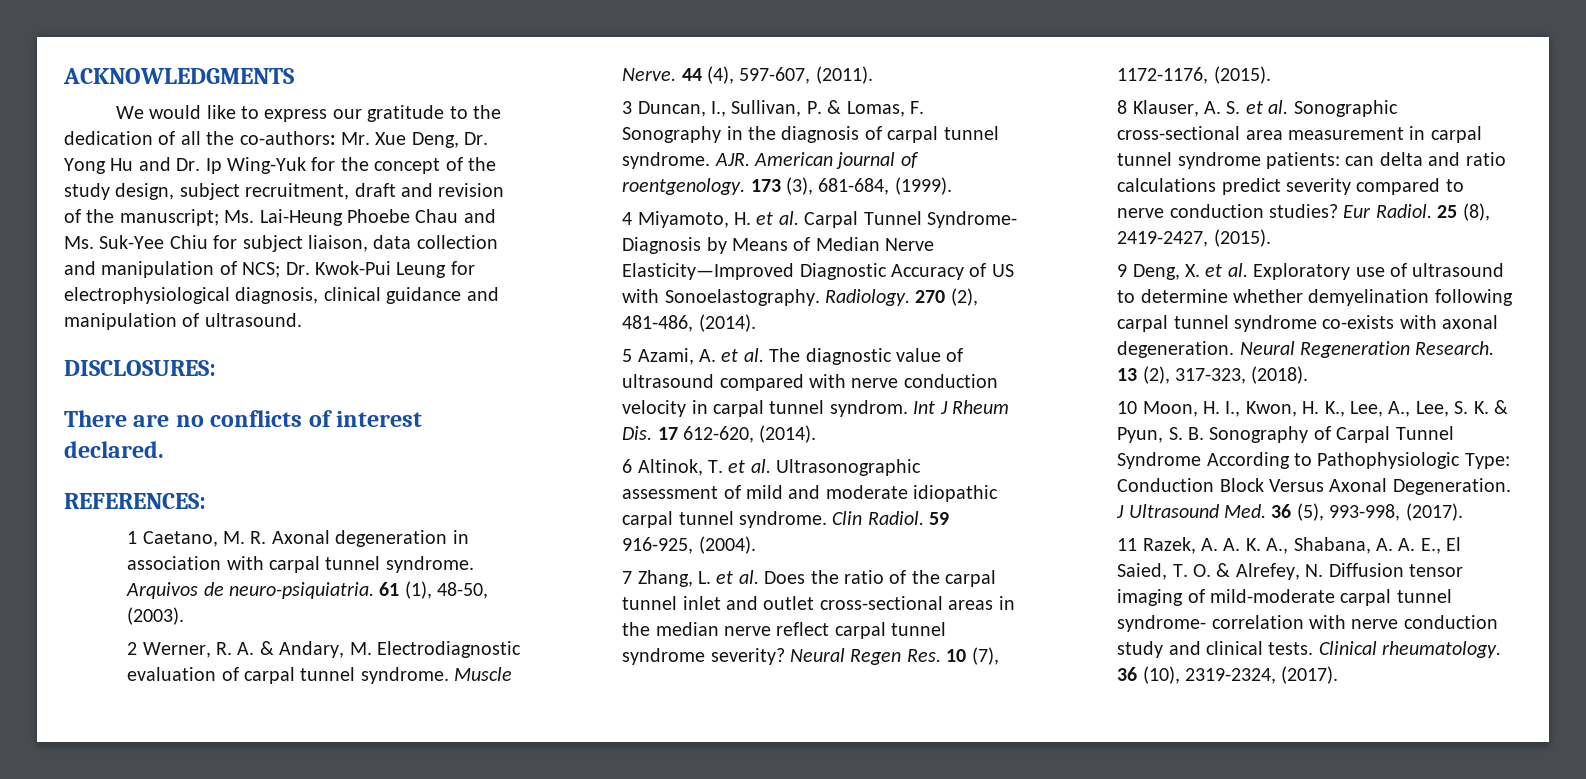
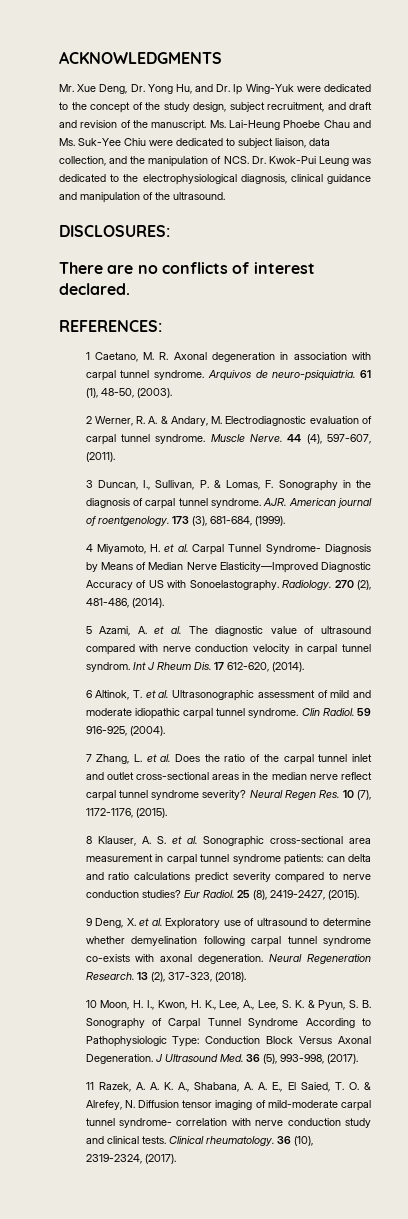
- We would like to express our gratitude to the dedication of all the co-authors: Mr. Xue Deng, Dr. Yong Hu and Dr. Ip Wing-Yuk for the concept of the study design, subject recruitment, draft and revision of the manuscript; Ms. Lai-Heung Phoebe Chau and Ms. Suk-Yee Chiu for subject liaison, data collection and manipulation of NCS; Dr. Kwok-Pui Leung for electrophysiological diagnosis, clinical guidance and manipulation of ultrasound.
+ Mr. Xue Deng, Dr. Yong Hu, and Dr. Ip Wing-Yuk were dedicated to the concept of the study design, subject recruitment, and draft and revision of the manuscript. Ms. Lai-Heung Phoebe Chau and Ms. Suk-Yee Chiu were dedicated to subject liaison, data collection, and the manipulation of NCS. Dr. Kwok-Pui Leung was dedicated to the electrophysiological diagnosis, clinical guidance and manipulation of the ultrasound.

